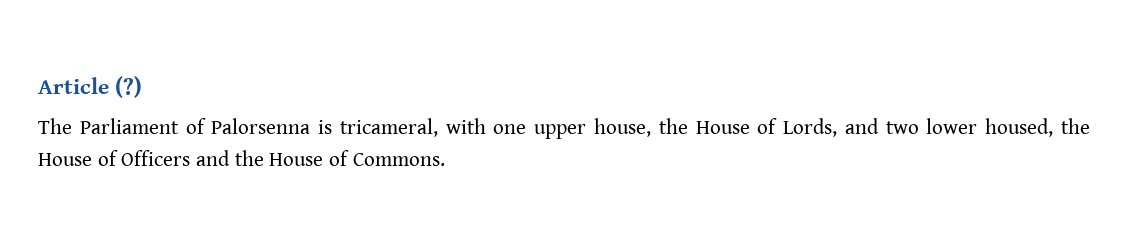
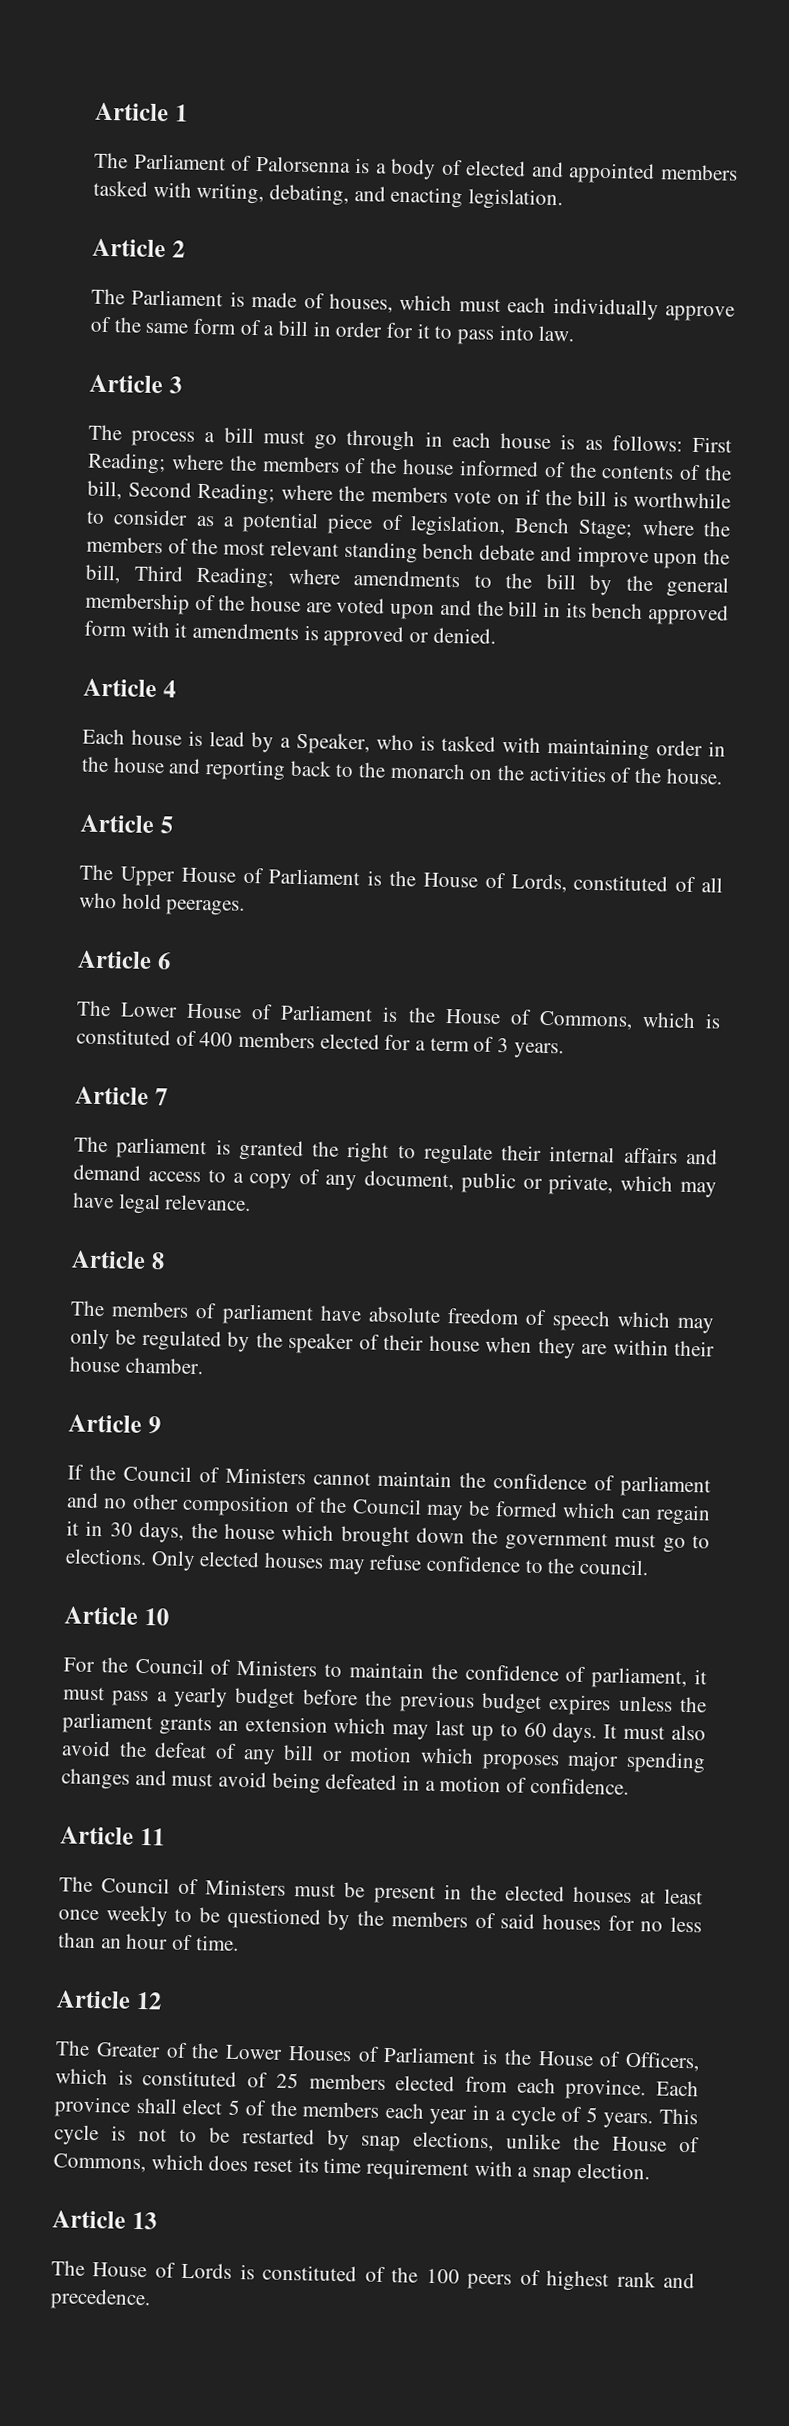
- Article (?)
+ Article 1
- The Parliament of Palorsenna is tricameral, with one upper house, the House of Lords, and two lower housed, the House of Officers and the House of Commons.
+ The Parliament of Palorsenna is a body of elected and appointed members tasked with writing, debating, and enacting legislation.
+ Article 2
+ The Parliament is made of houses, which must each individually approve of the same form of a bill in order for it to pass into law.
+ Article 3
+ The process a bill must go through in each house is as follows: First Reading; where the members of the house informed of the contents of the bill, Second Reading; where the members vote on if the bill is worthwhile to consider as a potential piece of legislation, Bench Stage; where the members of the most relevant standing bench debate and improve upon the bill, Third Reading; where amendments to the bill by the general membership of the house are voted upon and the bill in its bench approved form with it amendments is approved or denied.
+ Article 4
+ Each house is lead by a Speaker, who is tasked with maintaining order in the house and reporting back to the monarch on the activities of the house.
+ Article 5
+ The Upper House of Parliament is the House of Lords, constituted of all who hold peerages.
+ Article 6
+ The Lower House of Parliament is the House of Commons, which is constituted of 400 members elected for a term of 3 years.
+ Article 7
+ The parliament is granted the right to regulate their internal affairs and demand access to a copy of any document, public or private, which may have legal relevance.
+ Article 8
+ The members of parliament have absolute freedom of speech which may only be regulated by the speaker of their house when they are within their house chamber.
+ Article 9
+ If the Council of Ministers cannot maintain the confidence of parliament and no other composition of the Council may be formed which can regain it in 30 days, the house which brought down the government must go to elections. Only elected houses may refuse confidence to the council.
+ Article 10
+ For the Council of Ministers to maintain the confidence of parliament, it must pass a yearly budget before the previous budget expires unless the parliament grants an extension which may last up to 60 days. It must also avoid the defeat of any bill or motion which proposes major spending changes and must avoid being defeated in a motion of confidence.
+ Article 11
+ The Council of Ministers must be present in the elected houses at least once weekly to be questioned by the members of said houses for no less than an hour of time.
+ Article 12
+ The Greater of the Lower Houses of Parliament is the House of Officers, which is constituted of 25 members elected from each province. Each province shall elect 5 of the members each year in a cycle of 5 years. This cycle is not to be restarted by snap elections, unlike the House of Commons, which does reset its time requirement with a snap election.
+ Article 13
+ The House of Lords is constituted of the 100 peers of highest rank and precedence.

